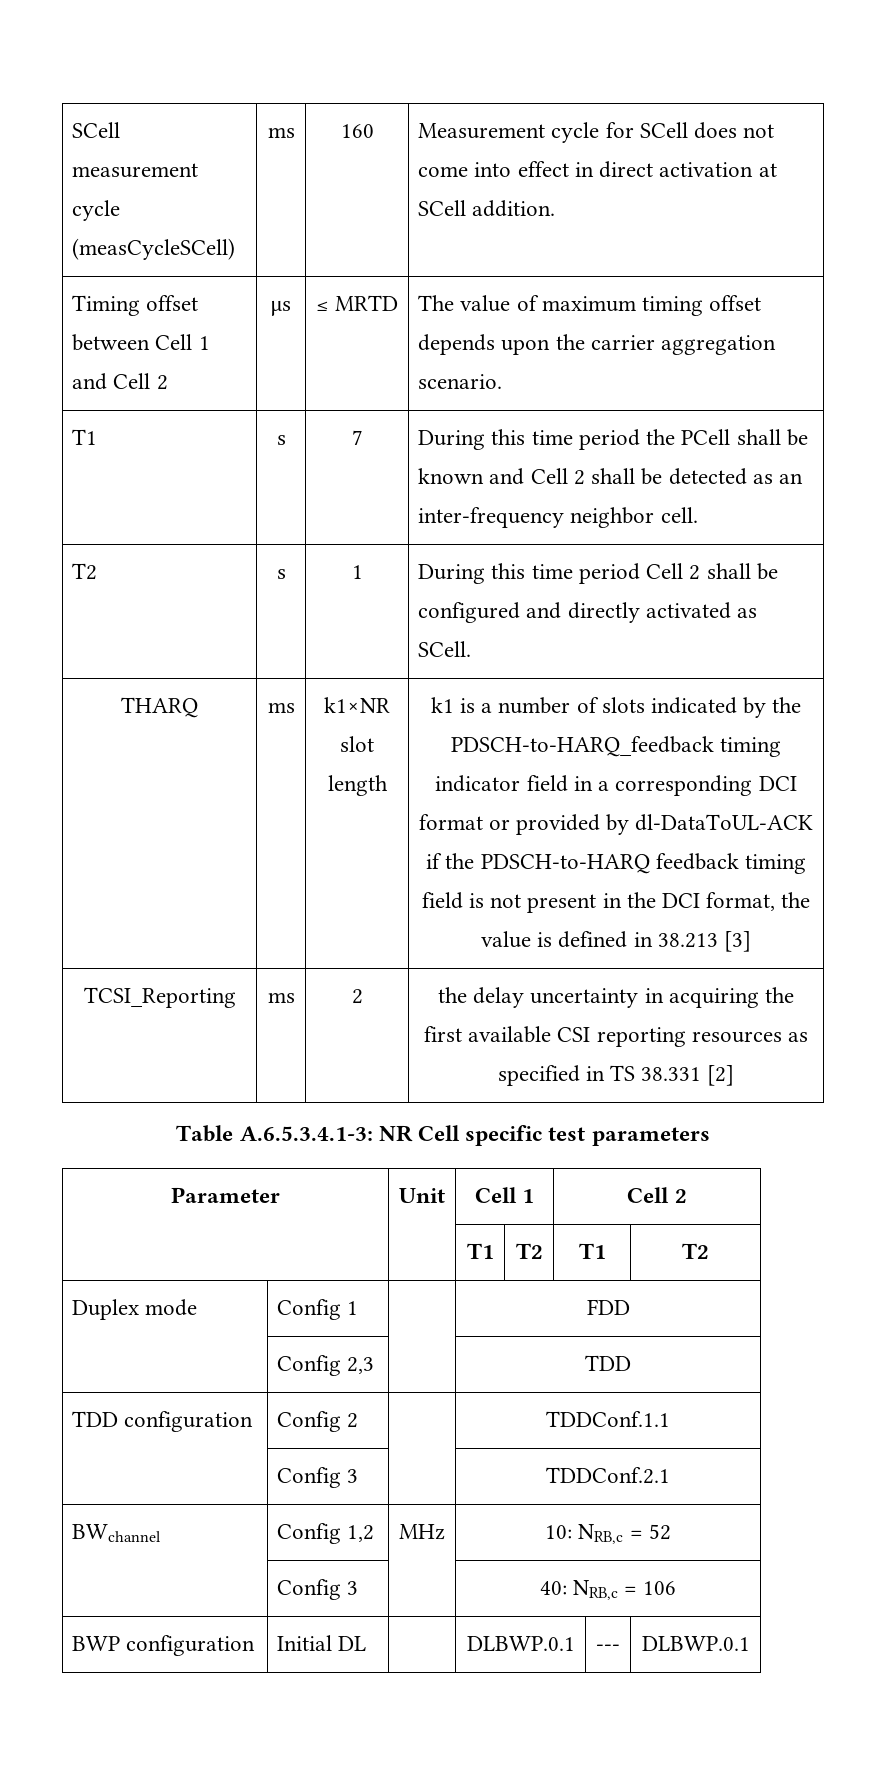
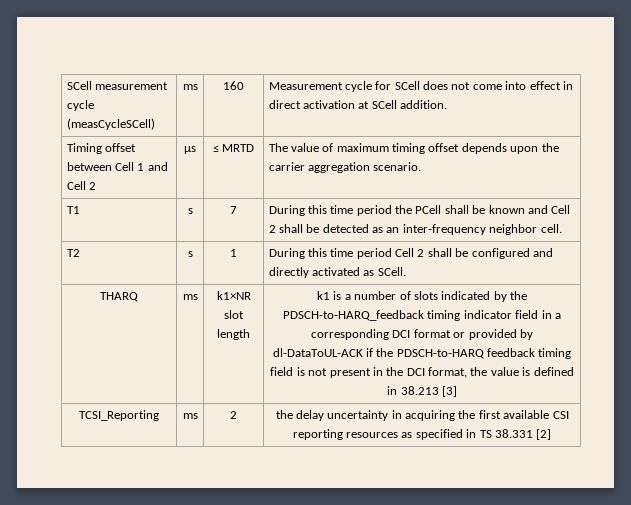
- Table A.6.5.3.4.1-3: NR Cell specific test parameters
- Parameter | Unit | Cell 1 | Cell 2
- | | T1 | T2 | T1 | T2
- Duplex mode | Config 1 | | FDD
- | Config 2,3 | | TDD
- TDD configuration | Config 2 | | TDDConf.1.1
- | Config 3 | | TDDConf.2.1
- BWchannel | Config 1,2 | MHz | 10: NRB,c = 52
- | Config 3 | | 40: NRB,c = 106
- BWP configuration | Initial DL | | DLBWP.0.1 | --- | DLBWP.0.1

